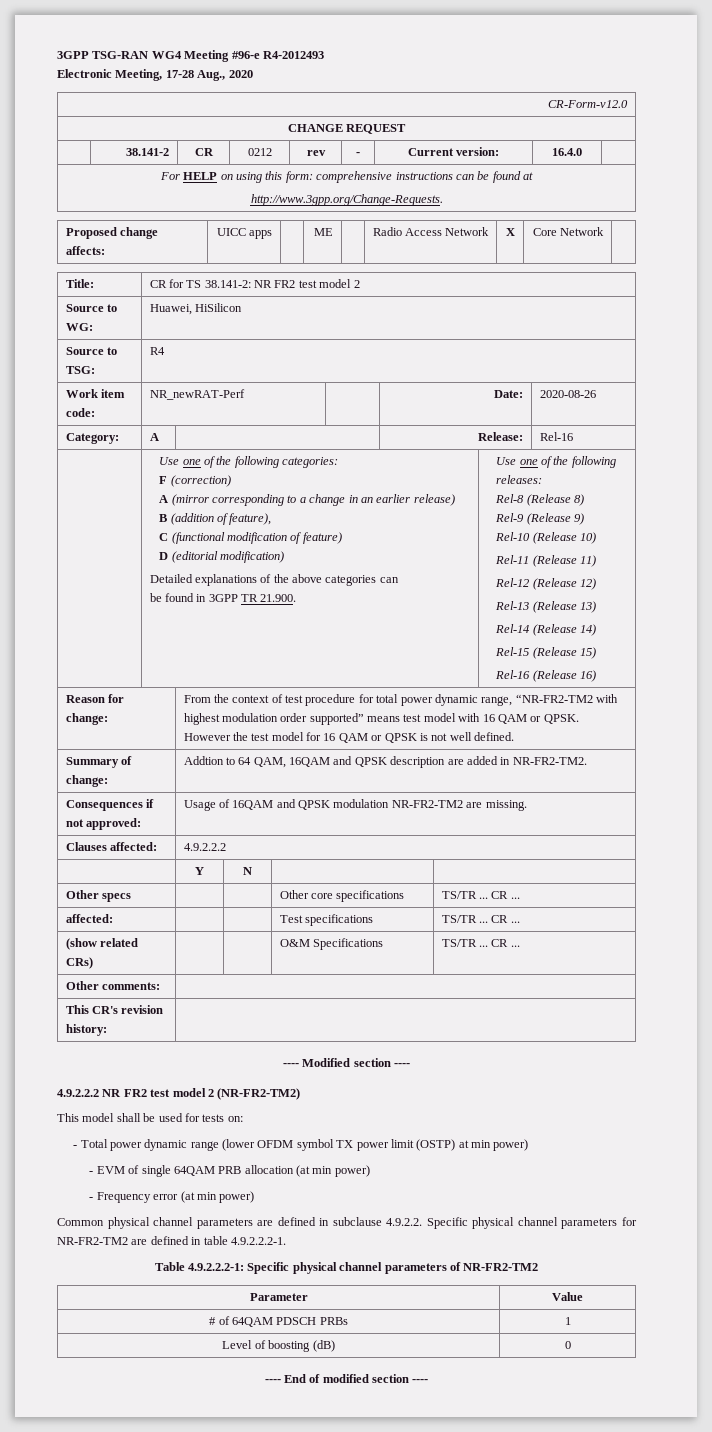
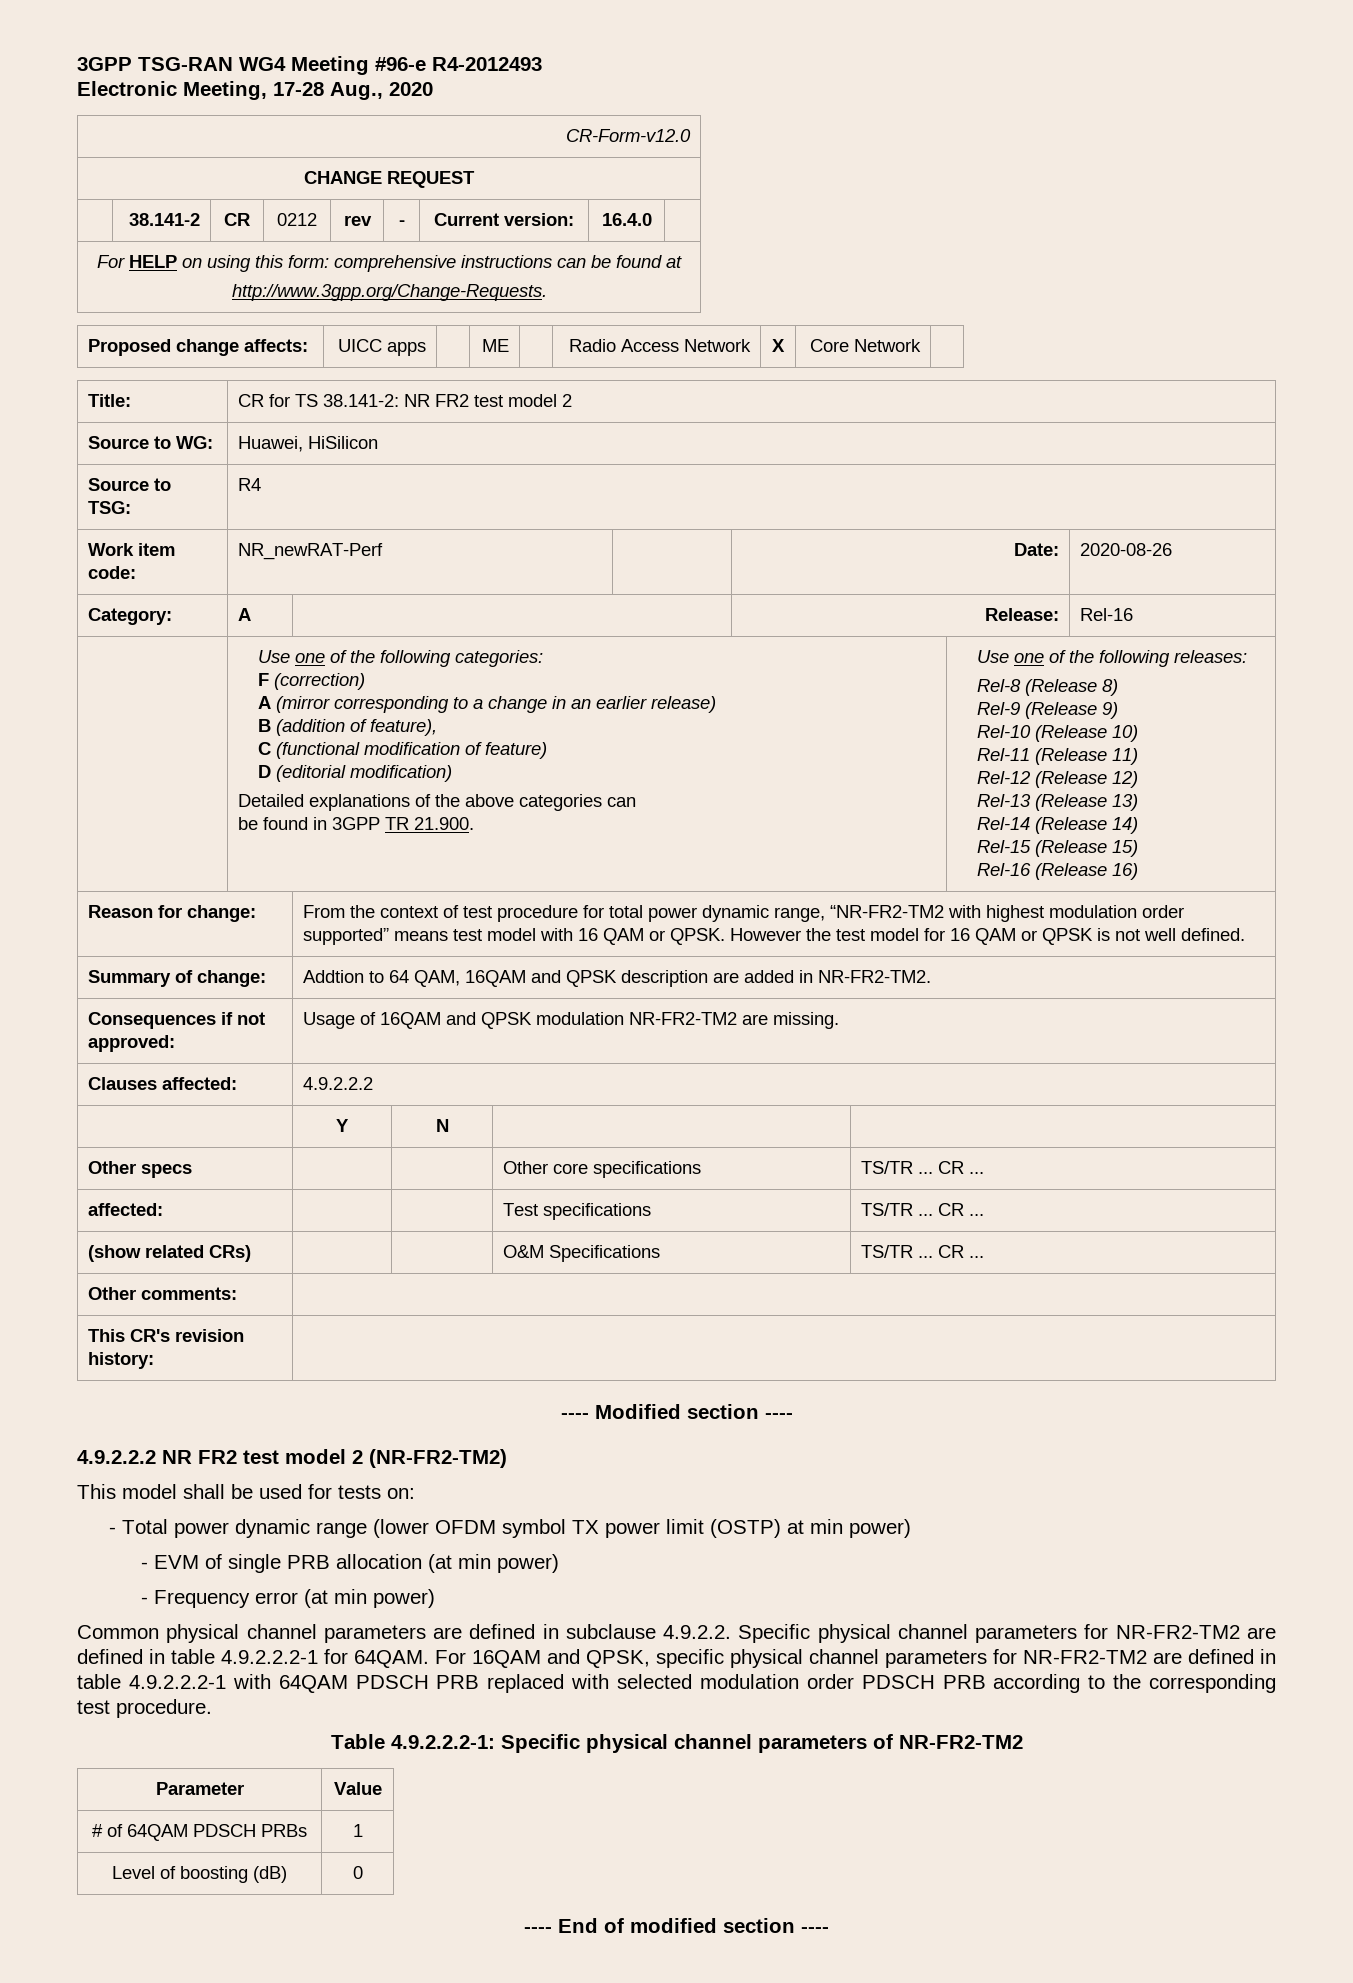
- - EVM of single 64QAM PRB allocation (at min power)
+ - EVM of single PRB allocation (at min power)
- Common physical channel parameters are defined in subclause 4.9.2.2. Specific physical channel parameters for NR-FR2-TM2 are defined in table 4.9.2.2.2-1.
+ Common physical channel parameters are defined in subclause 4.9.2.2. Specific physical channel parameters for NR-FR2-TM2 are defined in table 4.9.2.2.2-1 for 64QAM. For 16QAM and QPSK, specific physical channel parameters for NR-FR2-TM2 are defined in table 4.9.2.2.2-1 with 64QAM PDSCH PRB replaced with selected modulation order PDSCH PRB according to the corresponding test procedure.

